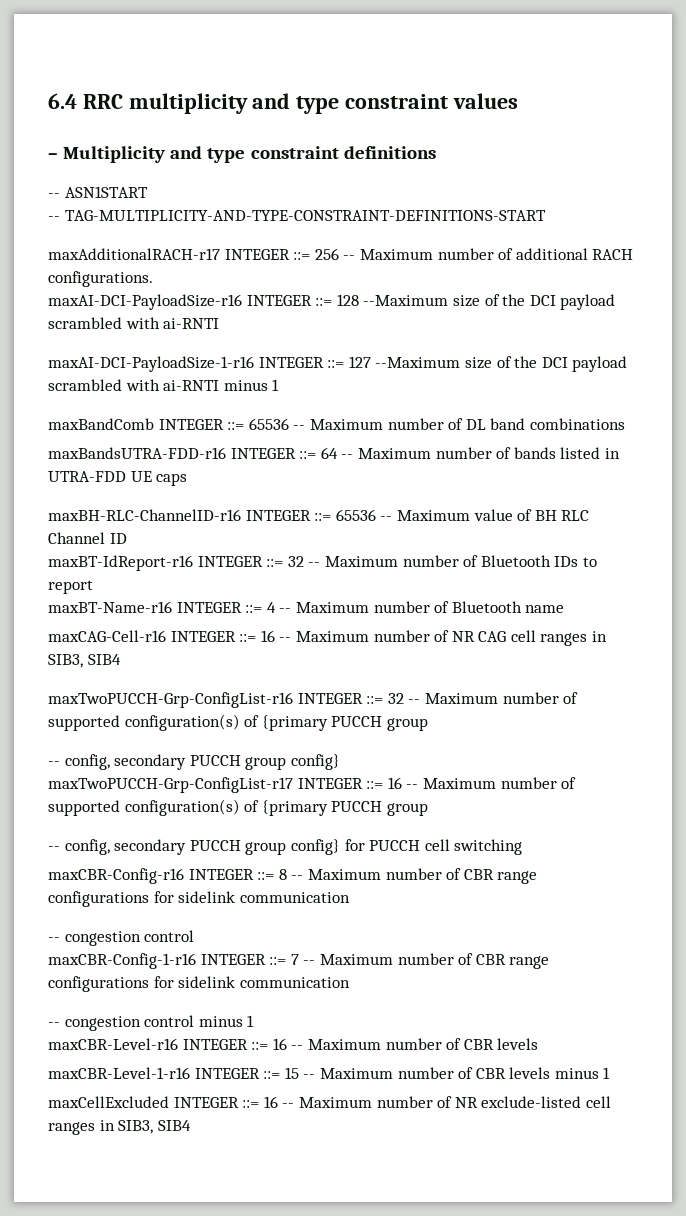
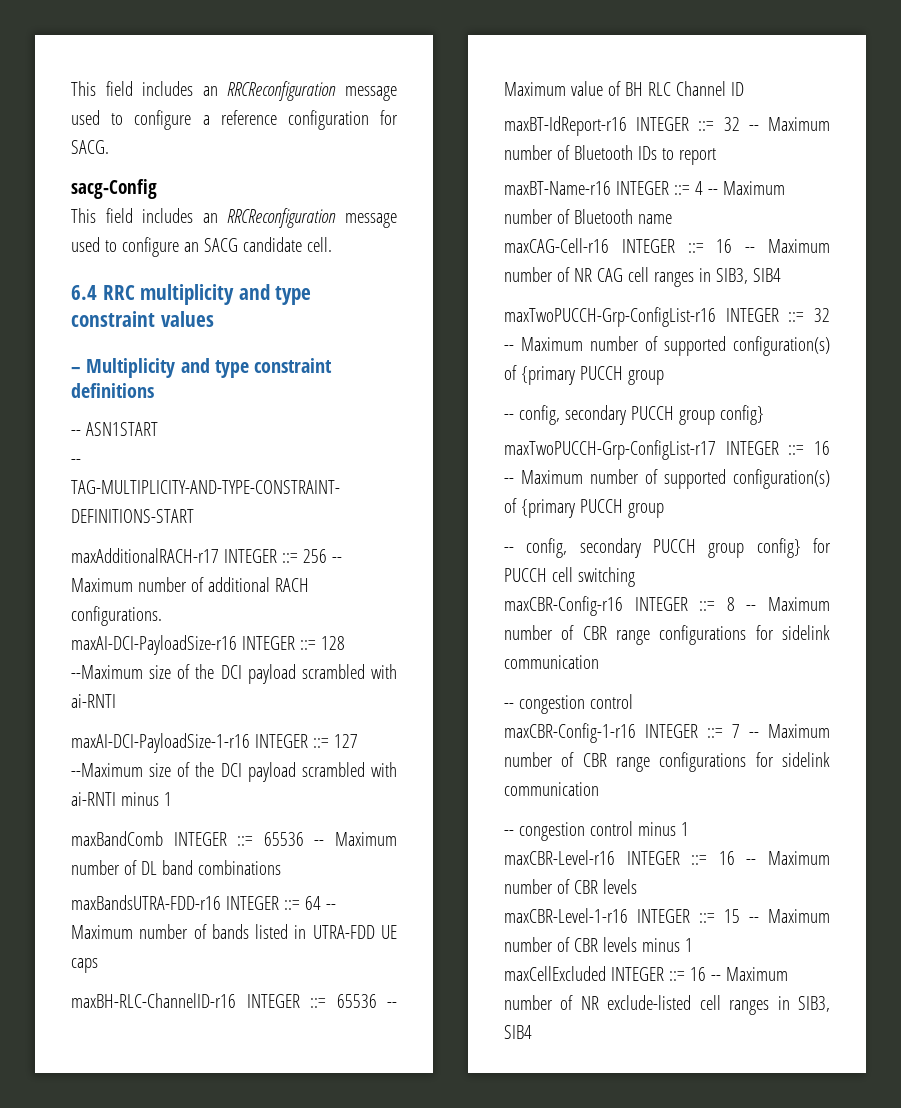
+ This field includes an RRCReconfiguration message used to configure a reference configuration for SACG.
+ sacg-Config
+ This field includes an RRCReconfiguration message used to configure an SACG candidate cell.

